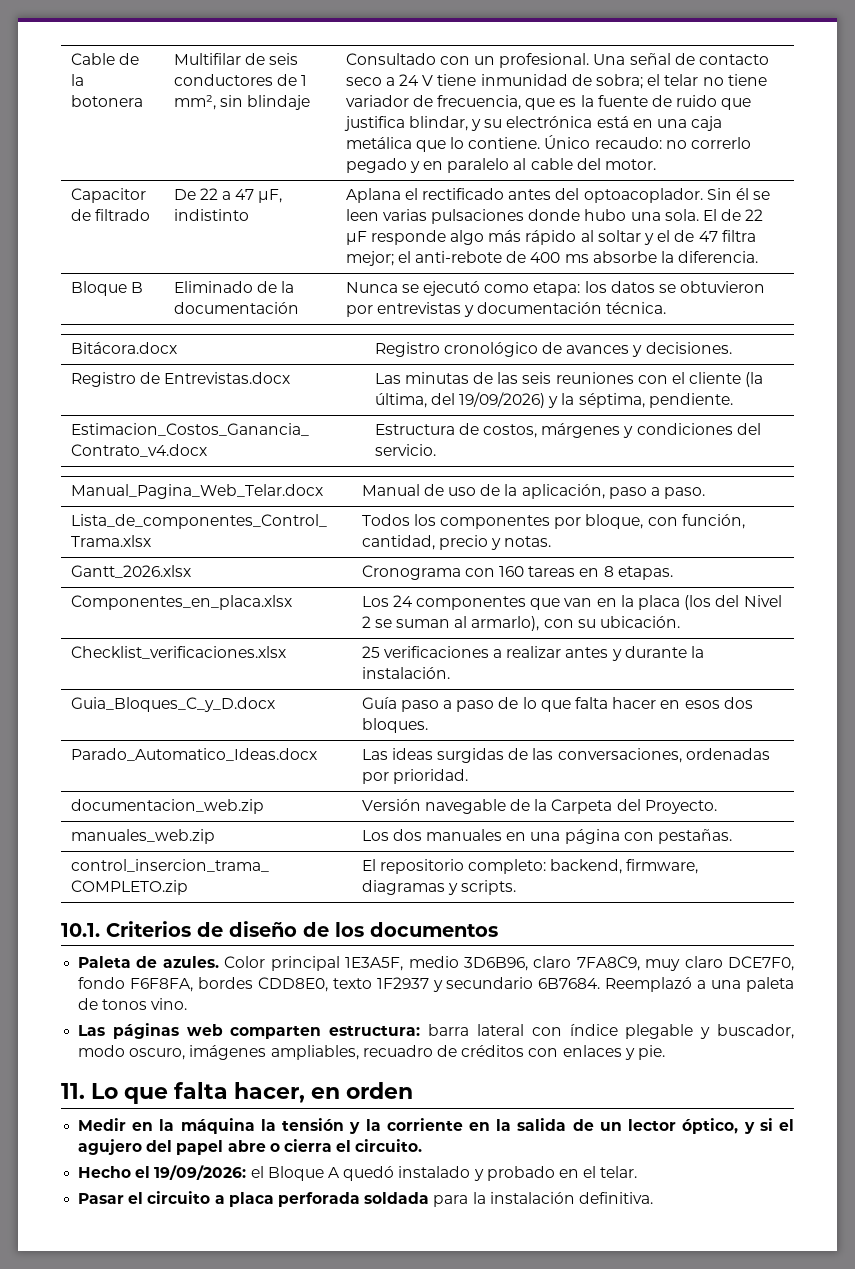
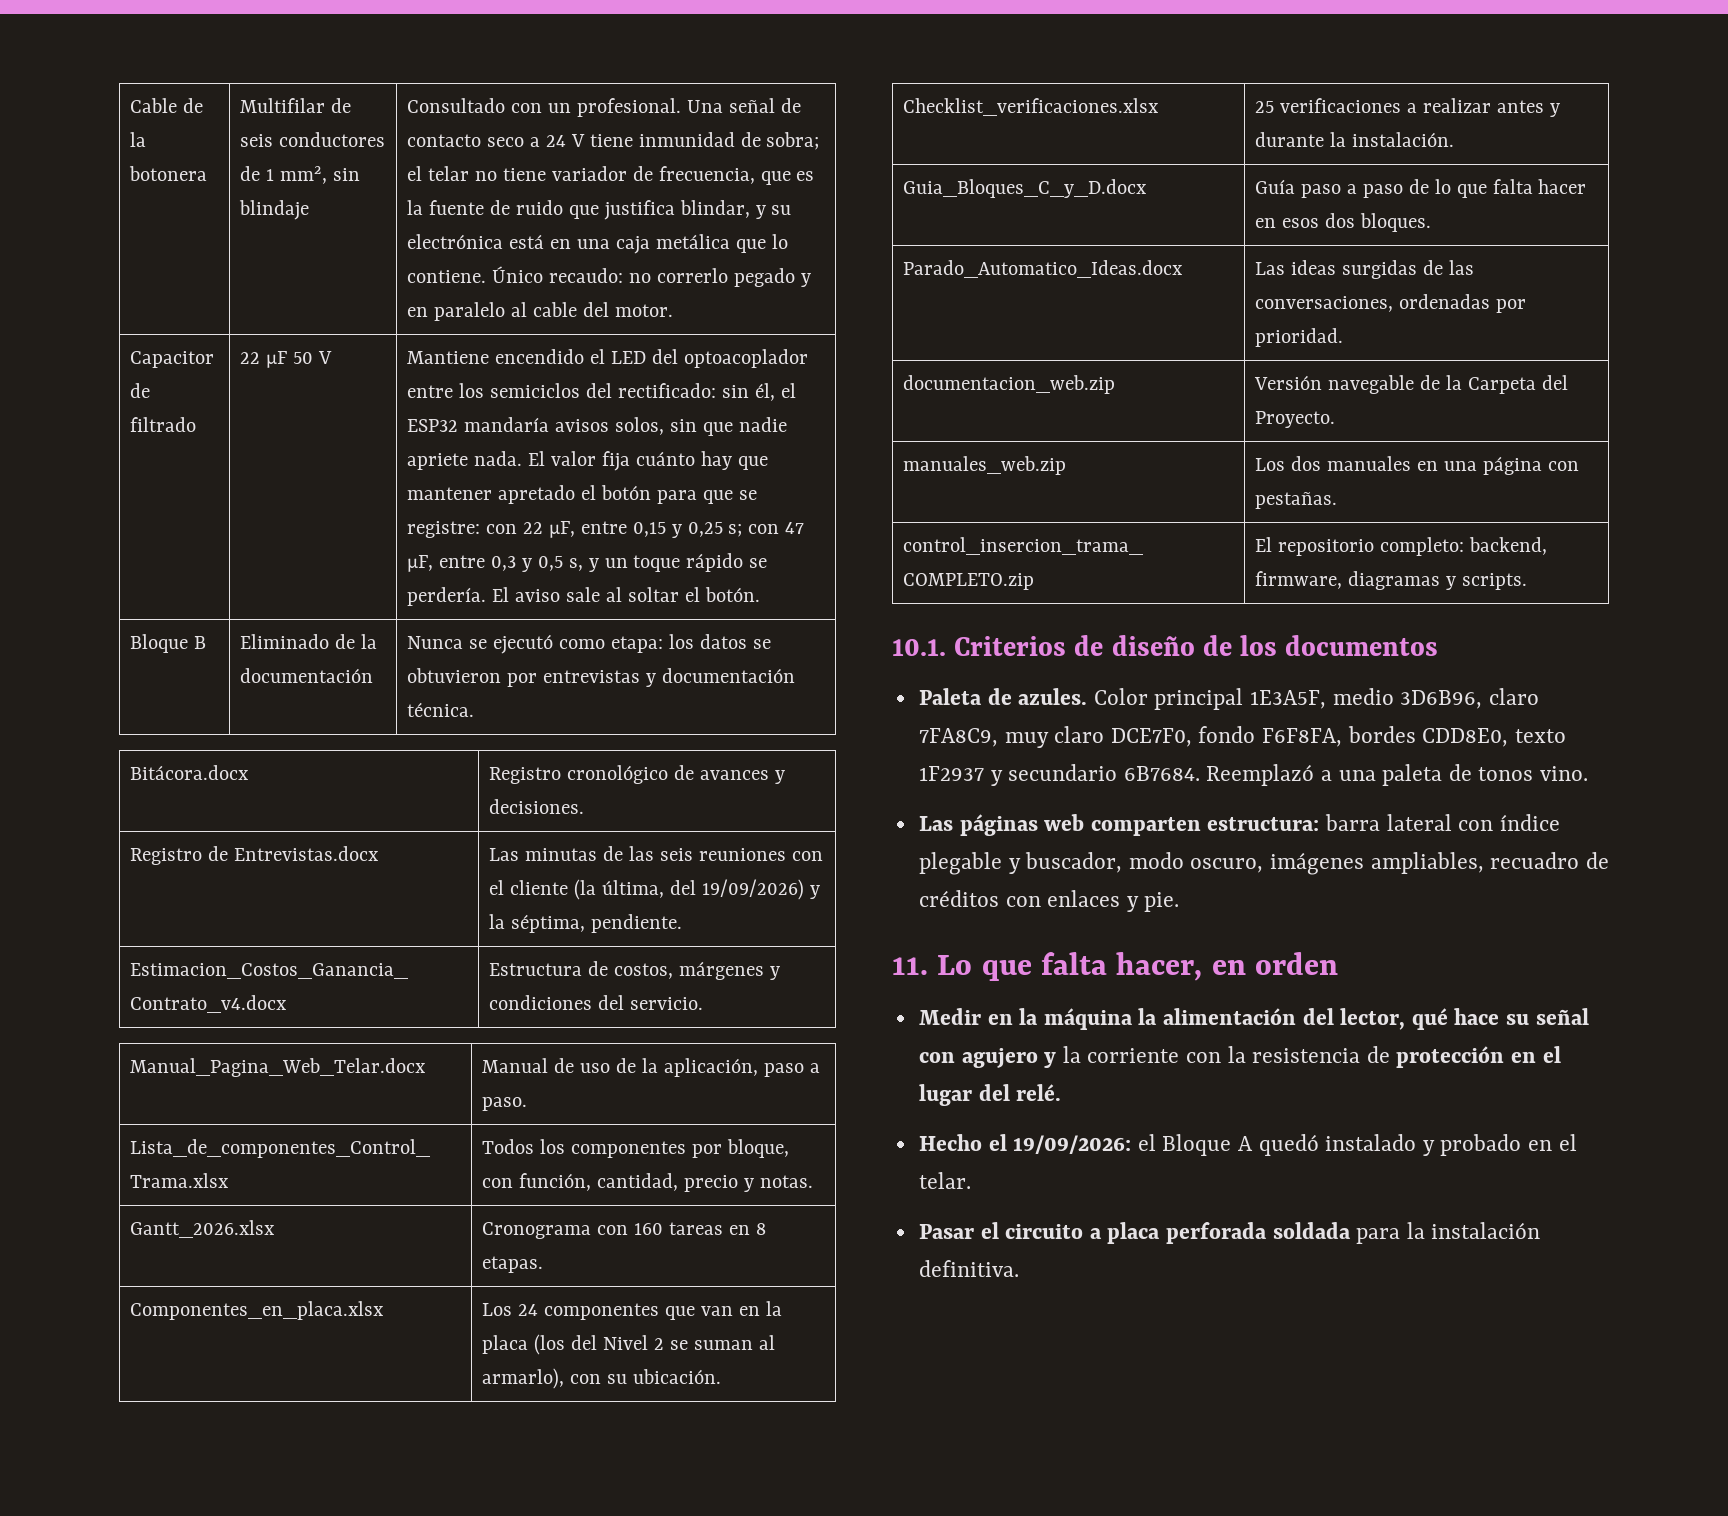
- De 22 a 47 µF, indistinto | Aplana el rectificado antes del optoacoplador. Sin él se leen varias pulsaciones donde hubo una sola. El de 22 µF responde algo más rápido al soltar y el de 47 filtra mejor; el anti-rebote de 400 ms absorbe la diferencia.
+ 22 µF 50 V | Mantiene encendido el LED del optoacoplador entre los semiciclos del rectificado: sin él, el ESP32 mandaría avisos solos, sin que nadie apriete nada. El valor fija cuánto hay que mantener apretado el botón para que se registre: con 22 µF, entre 0,15 y 0,25 s; con 47 µF, entre 0,3 y 0,5 s, y un toque rápido se perdería. El aviso sale al soltar el botón.
- Medir en la máquina la tensión y la corriente en la salida de un lector óptico, y si el agujero del papel abre o cierra el circuito.
+ Medir en la máquina la alimentación del lector, qué hace su señal con agujero y la corriente con la resistencia de protección en el lugar del relé.

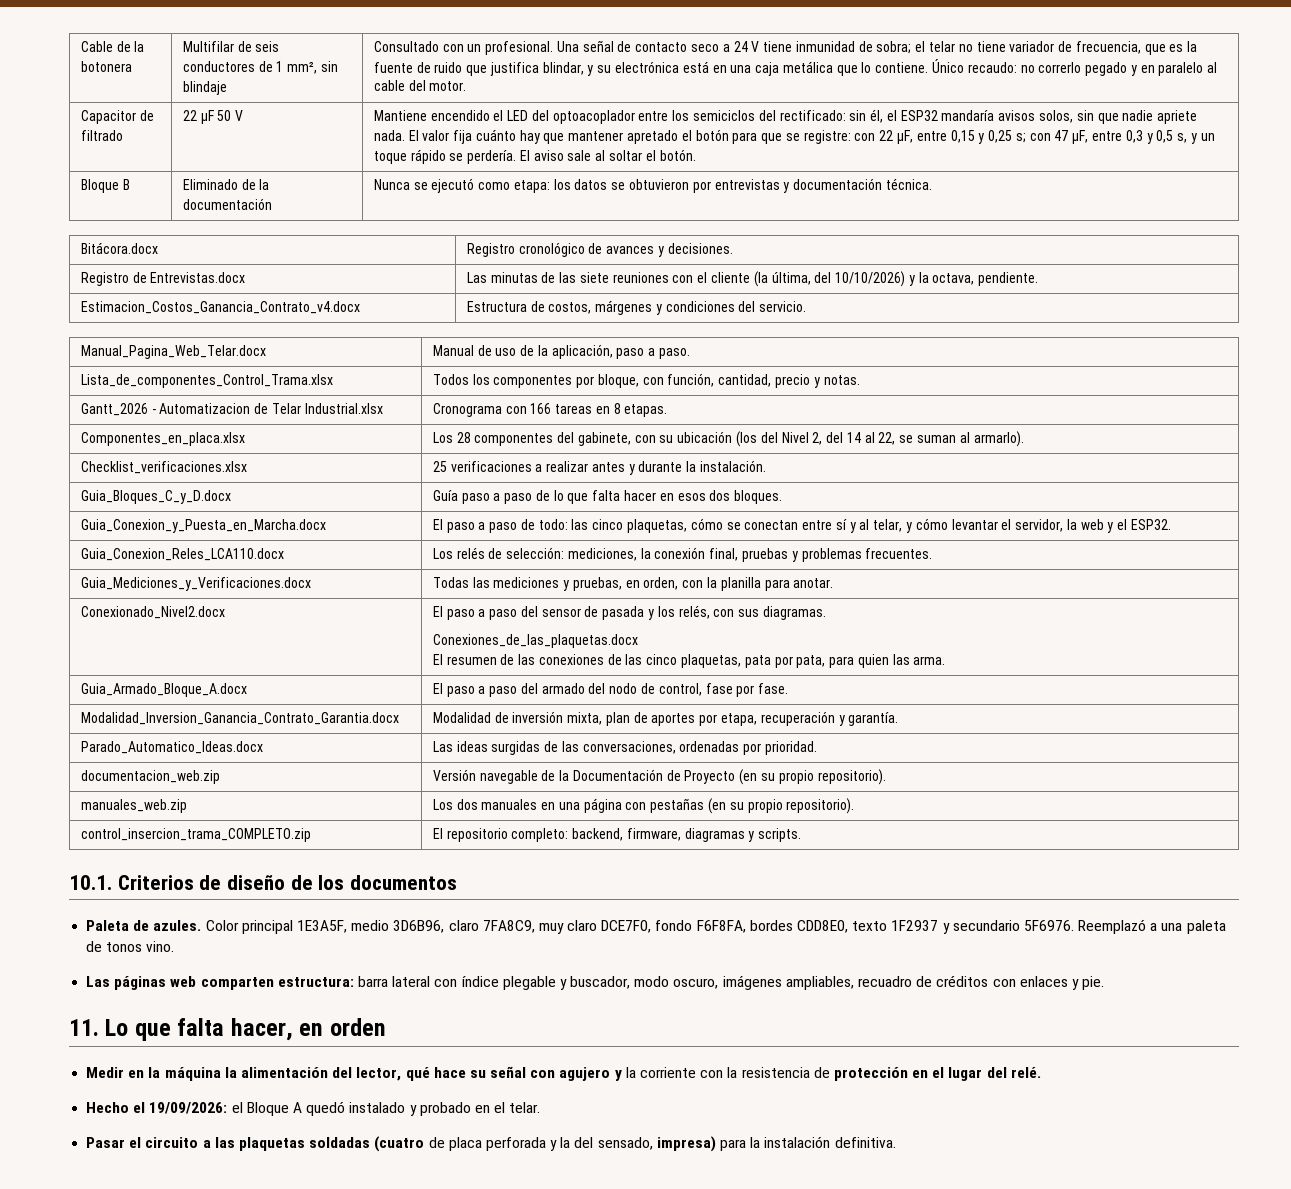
- Registro de Entrevistas.docx | Las minutas de las seis reuniones con el cliente (la última, del 19/09/2026) y la séptima, pendiente.
+ Registro de Entrevistas.docx | Las minutas de las siete reuniones con el cliente (la última, del 10/10/2026) y la octava, pendiente.
- Gantt_2026.xlsx | Cronograma con 160 tareas en 8 etapas.
+ Gantt_2026 - Automatizacion de Telar Industrial.xlsx | Cronograma con 166 tareas en 8 etapas.
- Componentes_en_placa.xlsx | Los 24 componentes que van en la placa (los del Nivel 2 se suman al armarlo), con su ubicación.
+ Componentes_en_placa.xlsx | Los 28 componentes del gabinete, con su ubicación (los del Nivel 2, del 14 al 22, se suman al armarlo).
+ Guia_Conexion_y_Puesta_en_Marcha.docx | El paso a paso de todo: las cinco plaquetas, cómo se conectan entre sí y al telar, y cómo levantar el servidor, la web y el ESP32.
+ Guia_Conexion_Reles_LCA110.docx | Los relés de selección: mediciones, la conexión final, pruebas y problemas frecuentes.
+ Guia_Mediciones_y_Verificaciones.docx | Todas las mediciones y pruebas, en orden, con la planilla para anotar.
+ Conexionado_Nivel2.docx | El paso a paso del sensor de pasada y los relés, con sus diagramas.
+ Conexiones_de_las_plaquetas.docx
+ El resumen de las conexiones de las cinco plaquetas, pata por pata, para quien las arma.
+ Guia_Armado_Bloque_A.docx | El paso a paso del armado del nodo de control, fase por fase.
+ Modalidad_Inversion_Ganancia_Contrato_Garantia.docx | Modalidad de inversión mixta, plan de aportes por etapa, recuperación y garantía.
- documentacion_web.zip | Versión navegable de la Carpeta del Proyecto.
+ documentacion_web.zip | Versión navegable de la Documentación de Proyecto (en su propio repositorio).
- manuales_web.zip | Los dos manuales en una página con pestañas.
+ manuales_web.zip | Los dos manuales en una página con pestañas (en su propio repositorio).
- Color principal 1E3A5F, medio 3D6B96, claro 7FA8C9, muy claro DCE7F0, fondo F6F8FA, bordes CDD8E0, texto 1F2937 y secundario 6B7684.
+ Color principal 1E3A5F, medio 3D6B96, claro 7FA8C9, muy claro DCE7F0, fondo F6F8FA, bordes CDD8E0, texto 1F2937 y secundario 5F6976.
- Pasar el circuito a placa perforada soldada para la instalación definitiva.
+ Pasar el circuito a las plaquetas soldadas (cuatro de placa perforada y la del sensado, impresa) para la instalación definitiva.

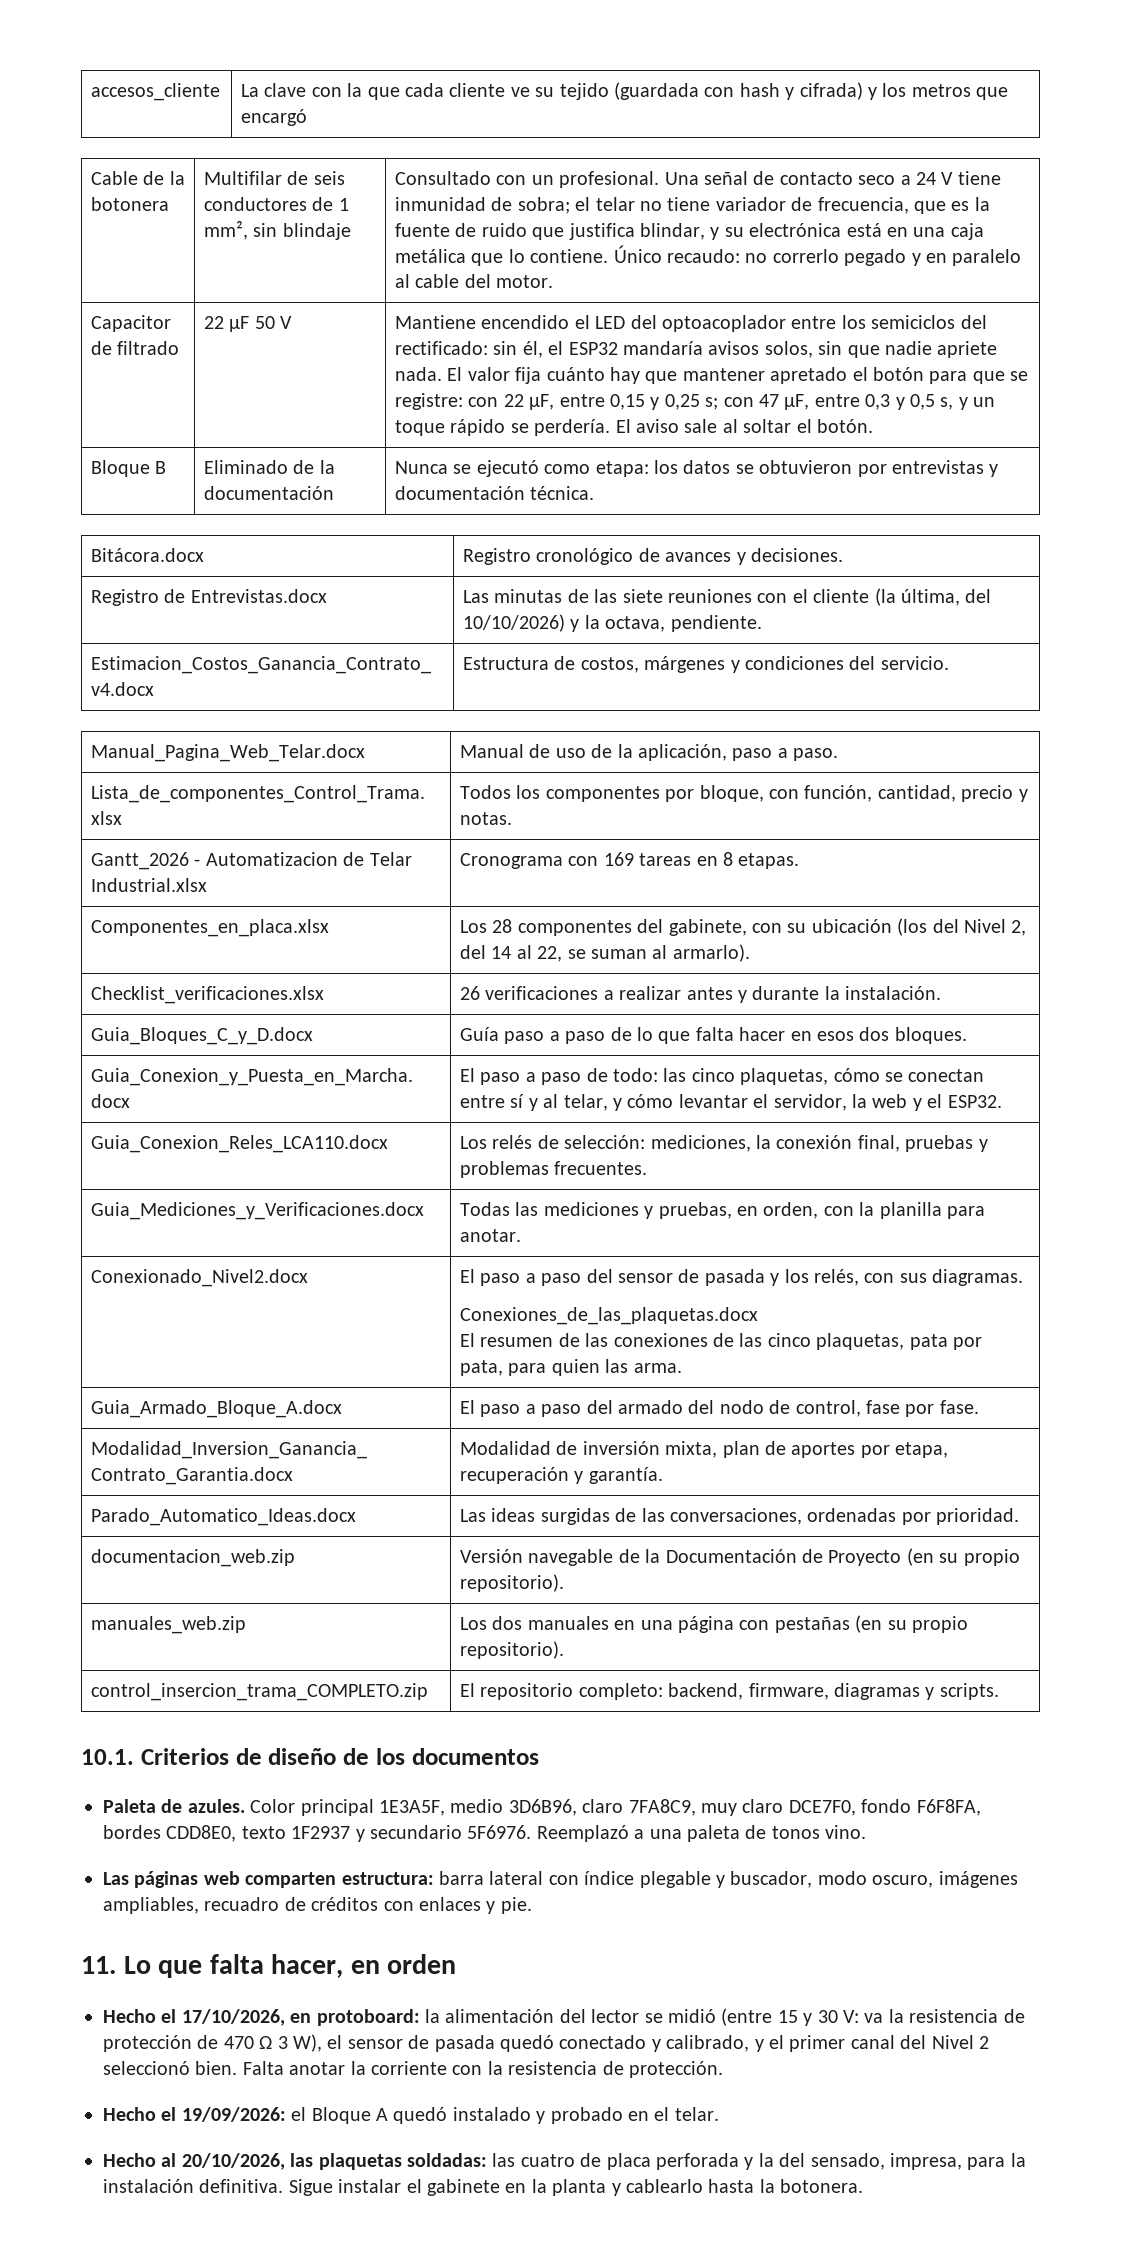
+ accesos_cliente | La clave con la que cada cliente ve su tejido (guardada con hash y cifrada) y los metros que encargó
- Gantt_2026 - Automatizacion de Telar Industrial.xlsx | Cronograma con 166 tareas en 8 etapas.
+ Gantt_2026 - Automatizacion de Telar Industrial.xlsx | Cronograma con 169 tareas en 8 etapas.
- Checklist_verificaciones.xlsx | 25 verificaciones a realizar antes y durante la instalación.
+ Checklist_verificaciones.xlsx | 26 verificaciones a realizar antes y durante la instalación.
- Medir en la máquina la alimentación del lector, qué hace su señal con agujero y la corriente con la resistencia de protección en el lugar del relé.
+ Hecho el 17/10/2026, en protoboard: la alimentación del lector se midió (entre 15 y 30 V: va la resistencia de protección de 470 Ω 3 W), el sensor de pasada quedó conectado y calibrado, y el primer canal del Nivel 2 seleccionó bien. Falta anotar la corriente con la resistencia de protección.
- Pasar el circuito a las plaquetas soldadas (cuatro de placa perforada y la del sensado, impresa) para la instalación definitiva.
+ Hecho al 20/10/2026, las plaquetas soldadas: las cuatro de placa perforada y la del sensado, impresa, para la instalación definitiva.
+ Sigue instalar el gabinete en la planta y cablearlo hasta la botonera.

